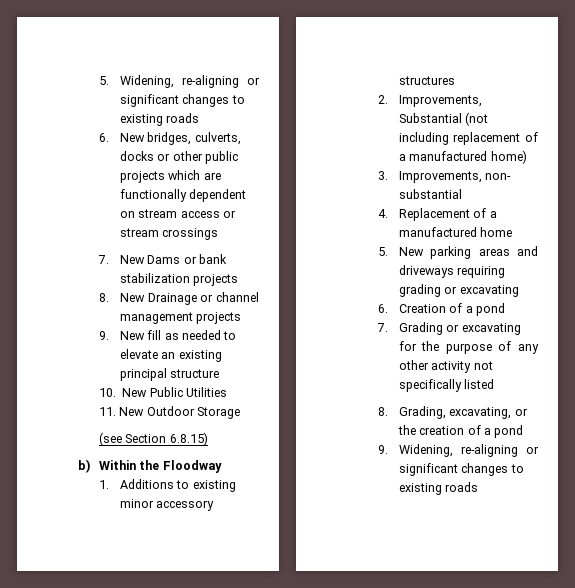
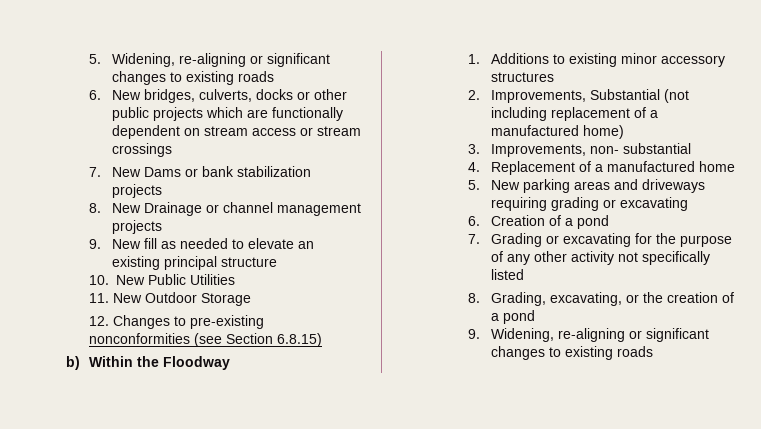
- (see Section 6.8.15)
+ 12. Changes to pre-existing nonconformities (see Section 6.8.15)

